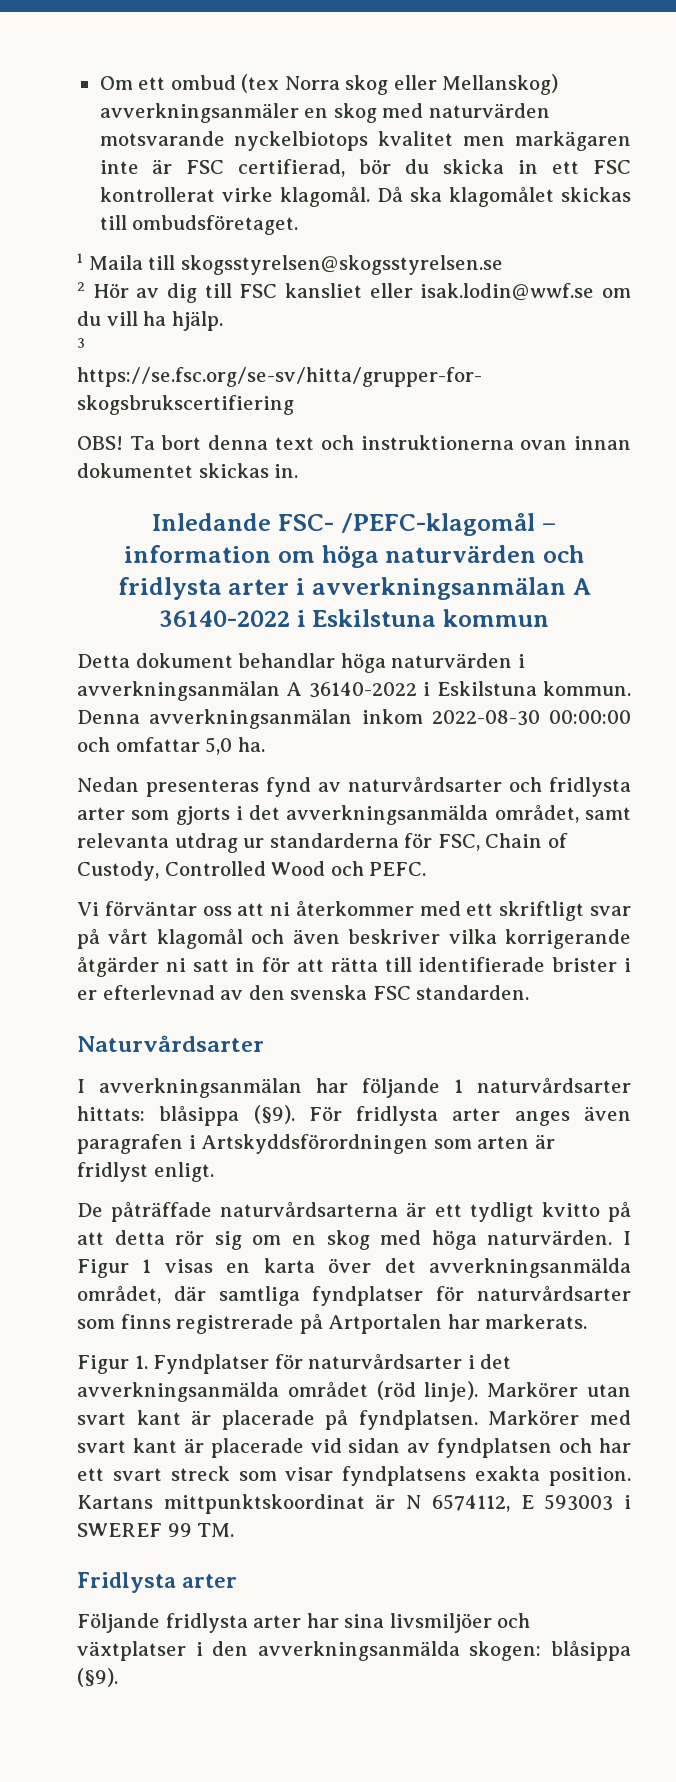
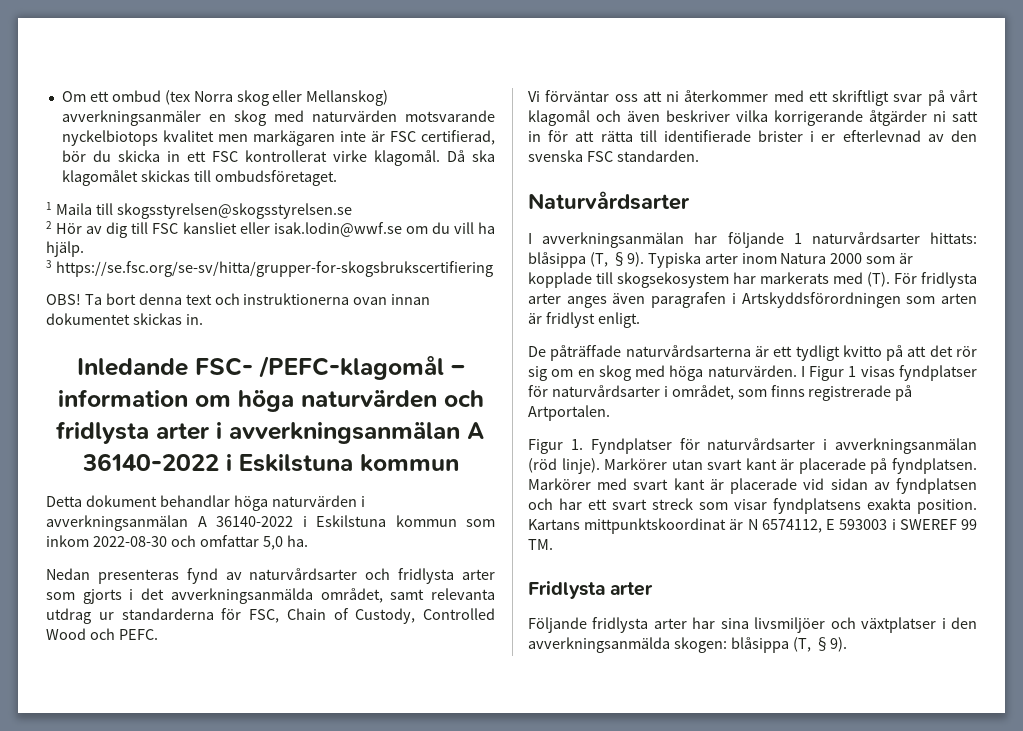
- Detta dokument behandlar höga naturvärden i avverkningsanmälan A 36140-2022 i Eskilstuna kommun. Denna avverkningsanmälan inkom 2022-08-30 00:00:00 och omfattar 5,0 ha.
+ Detta dokument behandlar höga naturvärden i avverkningsanmälan A 36140-2022 i Eskilstuna kommun som inkom 2022-08-30 och omfattar 5,0 ha.
- I avverkningsanmälan har följande 1 naturvårdsarter hittats: blåsippa (§9). För fridlysta arter anges även paragrafen i Artskyddsförordningen som arten är fridlyst enligt.
+ I avverkningsanmälan har följande 1 naturvårdsarter hittats: blåsippa (T, §9). Typiska arter inom Natura 2000 som är kopplade till skogsekosystem har markerats med (T). För fridlysta arter anges även paragrafen i Artskyddsförordningen som arten är fridlyst enligt.
- De påträffade naturvårdsarterna är ett tydligt kvitto på att detta rör sig om en skog med höga naturvärden.
+ De påträffade naturvårdsarterna är ett tydligt kvitto på att det rör sig om en skog med höga naturvärden.
- I Figur 1 visas en karta över det avverkningsanmälda området, där samtliga fyndplatser för naturvårdsarter som finns registrerade på Artportalen har markerats.
+ I Figur 1 visas fyndplatser för naturvårdsarter i området, som finns registrerade på Artportalen.
- Figur 1. Fyndplatser för naturvårdsarter i det avverkningsanmälda området (röd linje).
+ Figur 1. Fyndplatser för naturvårdsarter i avverkningsanmälan (röd linje).
- Följande fridlysta arter har sina livsmiljöer och växtplatser i den avverkningsanmälda skogen: blåsippa (§9).
+ Följande fridlysta arter har sina livsmiljöer och växtplatser i den avverkningsanmälda skogen: blåsippa (T, §9).

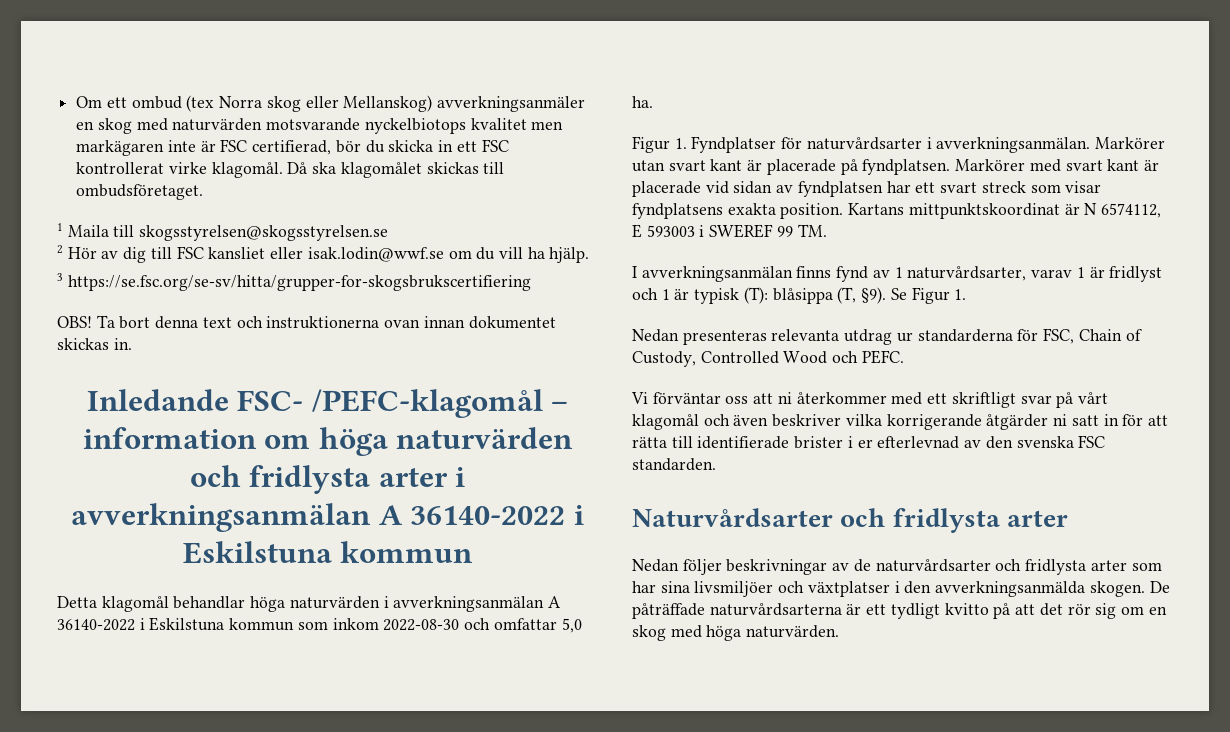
- Detta dokument behandlar höga naturvärden i avverkningsanmälan A 36140-2022 i Eskilstuna kommun som inkom 2022-08-30 och omfattar 5,0 ha.
+ Detta klagomål behandlar höga naturvärden i avverkningsanmälan A 36140-2022 i Eskilstuna kommun som inkom 2022-08-30 och omfattar 5,0 ha.
- Nedan presenteras fynd av naturvårdsarter och fridlysta arter som gjorts i det avverkningsanmälda området, samt relevanta utdrag ur standarderna för FSC, Chain of Custody, Controlled Wood och PEFC.
+ Figur 1. Fyndplatser för naturvårdsarter i avverkningsanmälan. Markörer utan svart kant är placerade på fyndplatsen. Markörer med svart kant är placerade vid sidan av fyndplatsen har ett svart streck som visar fyndplatsens exakta position. Kartans mittpunktskoordinat är N 6574112, E 593003 i SWEREF 99 TM.
+ I avverkningsanmälan finns fynd av 1 naturvårdsarter, varav 1 är fridlyst och 1 är typisk (T): blåsippa (T, §9). Se Figur 1.
+ Nedan presenteras relevanta utdrag ur standarderna för FSC, Chain of Custody, Controlled Wood och PEFC.
- Naturvårdsarter
- I avverkningsanmälan har följande 1 naturvårdsarter hittats: blåsippa (T, §9). Typiska arter inom Natura 2000 som är kopplade till skogsekosystem har markerats med (T). För fridlysta arter anges även paragrafen i Artskyddsförordningen som arten är fridlyst enligt.
- De påträffade naturvårdsarterna är ett tydligt kvitto på att det rör sig om en skog med höga naturvärden. I Figur 1 visas fyndplatser för naturvårdsarter i området, som finns registrerade på Artportalen.
- Figur 1. Fyndplatser för naturvårdsarter i avverkningsanmälan (röd linje). Markörer utan svart kant är placerade på fyndplatsen. Markörer med svart kant är placerade vid sidan av fyndplatsen och har ett svart streck som visar fyndplatsens exakta position. Kartans mittpunktskoordinat är N 6574112, E 593003 i SWEREF 99 TM.
- Fridlysta arter
- Följande fridlysta arter har sina livsmiljöer och växtplatser i den avverkningsanmälda skogen: blåsippa (T, §9).
+ Naturvårdsarter och fridlysta arter
+ Nedan följer beskrivningar av de naturvårdsarter och fridlysta arter som har sina livsmiljöer och växtplatser i den avverkningsanmälda skogen. De påträffade naturvårdsarterna är ett tydligt kvitto på att det rör sig om en skog med höga naturvärden.

